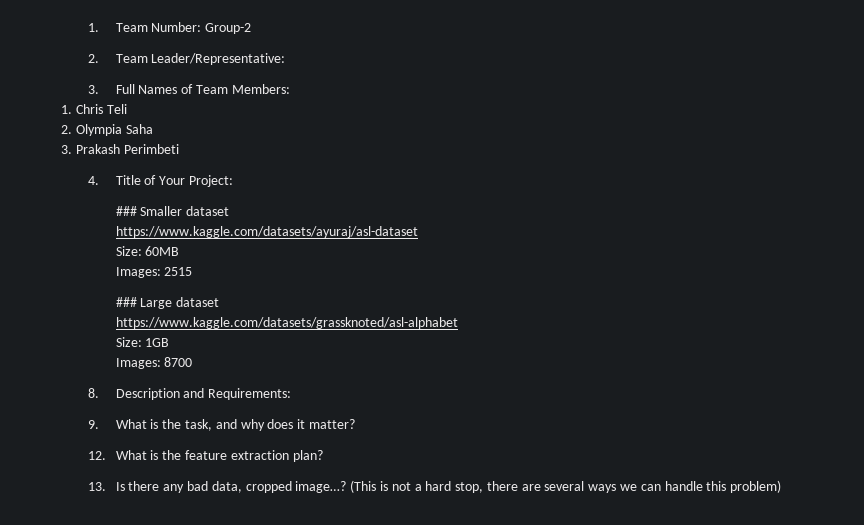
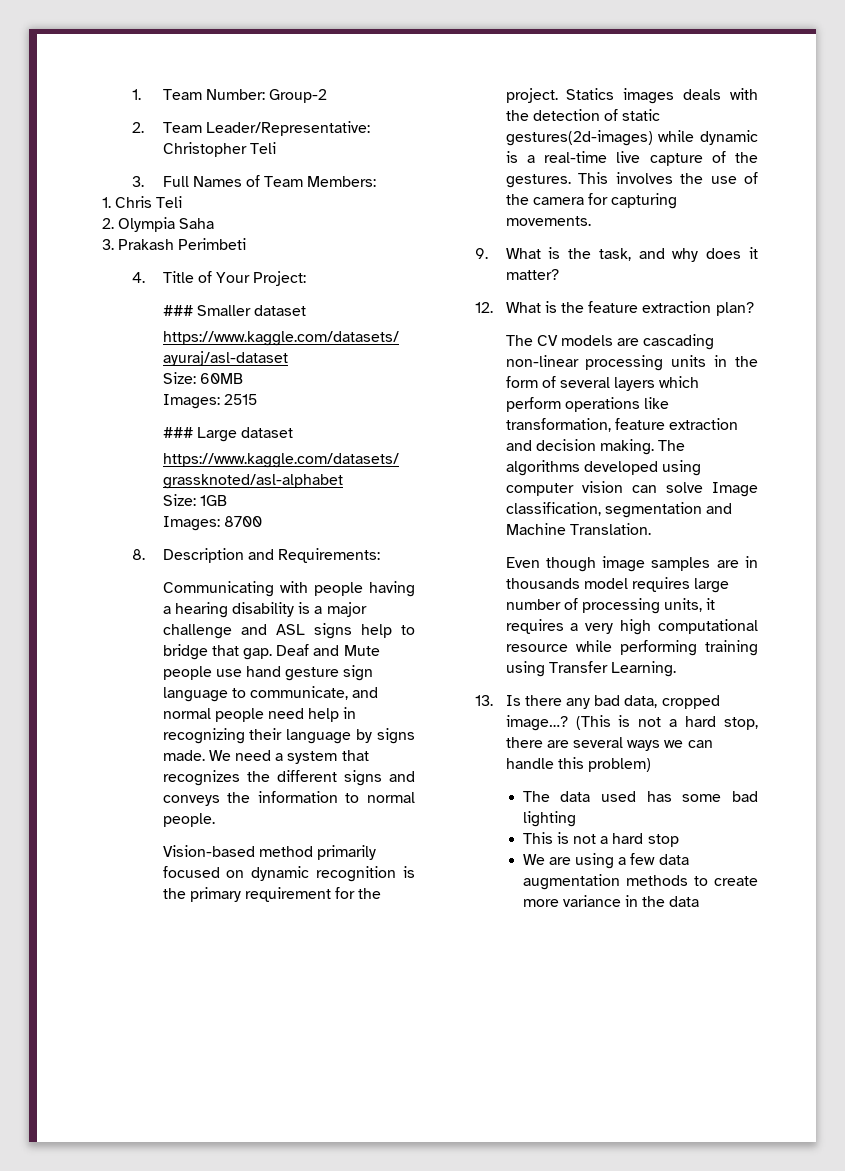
- 2. Team Leader/Representative:
+ 2. Team Leader/Representative: Christopher Teli
+ Communicating with people having a hearing disability is a major challenge and ASL signs help to bridge that gap. Deaf and Mute people use hand gesture sign language to communicate, and normal people need help in recognizing their language by signs made. We need a system that recognizes the different signs and conveys the information to normal people.
+ Vision-based method primarily focused on dynamic recognition is the primary requirement for the project. Statics images deals with the detection of static gestures(2d-images) while dynamic is a real-time live capture of the gestures. This involves the use of the camera for capturing movements.
+ The CV models are cascading non-linear processing units in the form of several layers which perform operations like transformation, feature extraction and decision making. The algorithms developed using computer vision can solve Image classification, segmentation and Machine Translation.
+ Even though image samples are in thousands model requires large number of processing units, it requires a very high computational resource while performing training using Transfer Learning.
+ The data used has some bad lighting
+ This is not a hard stop
+ We are using a few data augmentation methods to create more variance in the data

